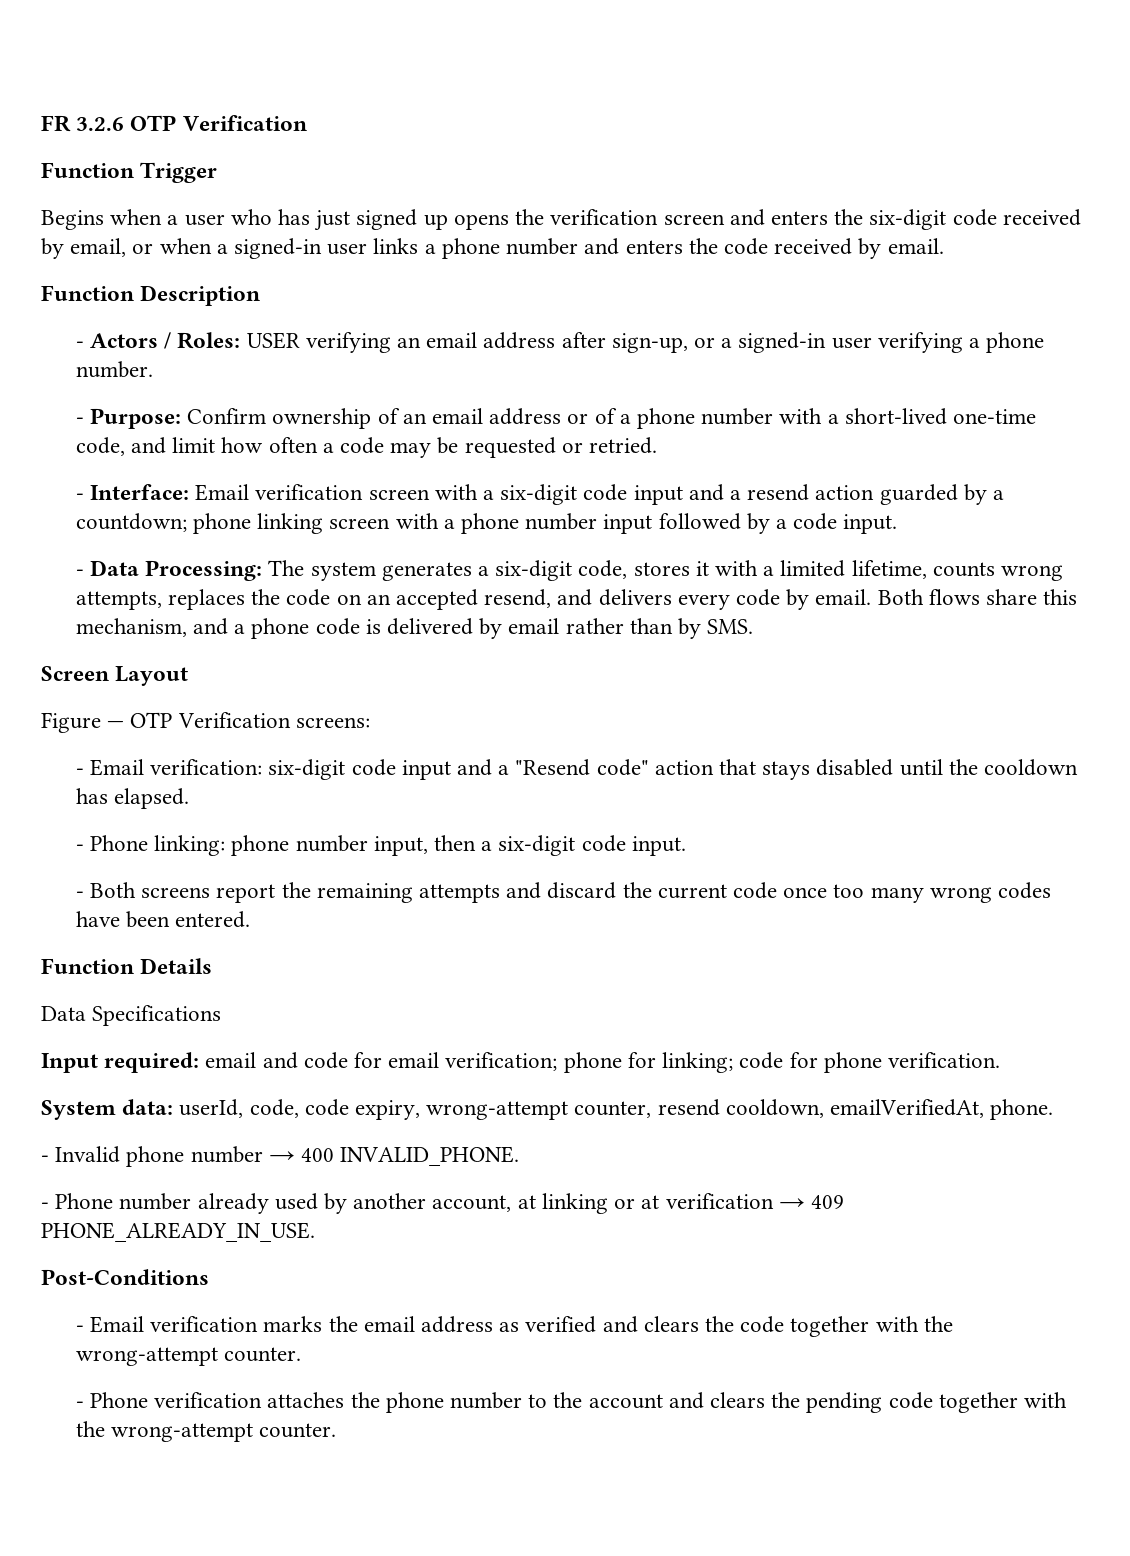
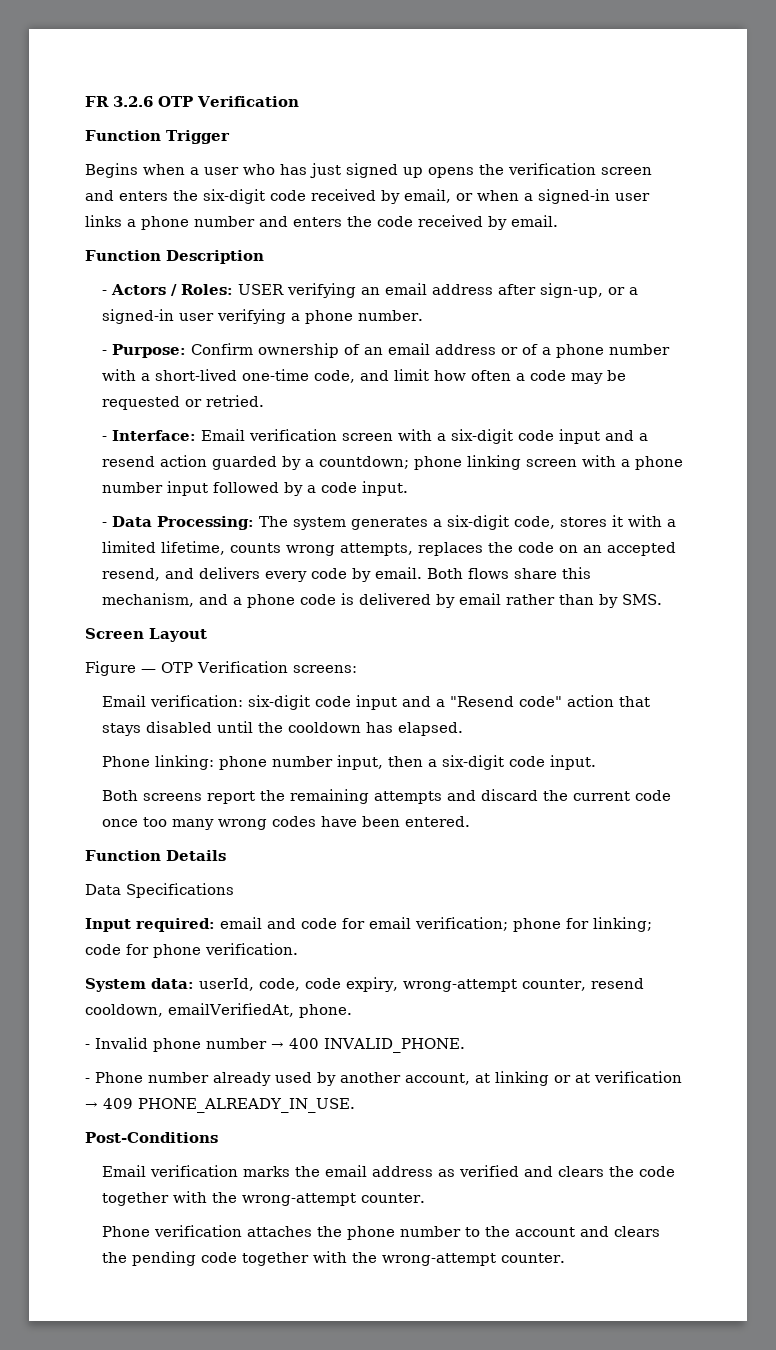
- - Email verification: six-digit code input and a "Resend code" action that stays disabled until the cooldown has elapsed.
+ Email verification: six-digit code input and a "Resend code" action that stays disabled until the cooldown has elapsed.
- - Phone linking: phone number input, then a six-digit code input.
+ Phone linking: phone number input, then a six-digit code input.
- - Both screens report the remaining attempts and discard the current code once too many wrong codes have been entered.
+ Both screens report the remaining attempts and discard the current code once too many wrong codes have been entered.
- - Email verification marks the email address as verified and clears the code together with the wrong-attempt counter.
+ Email verification marks the email address as verified and clears the code together with the wrong-attempt counter.
- - Phone verification attaches the phone number to the account and clears the pending code together with the wrong-attempt counter.
+ Phone verification attaches the phone number to the account and clears the pending code together with the wrong-attempt counter.

